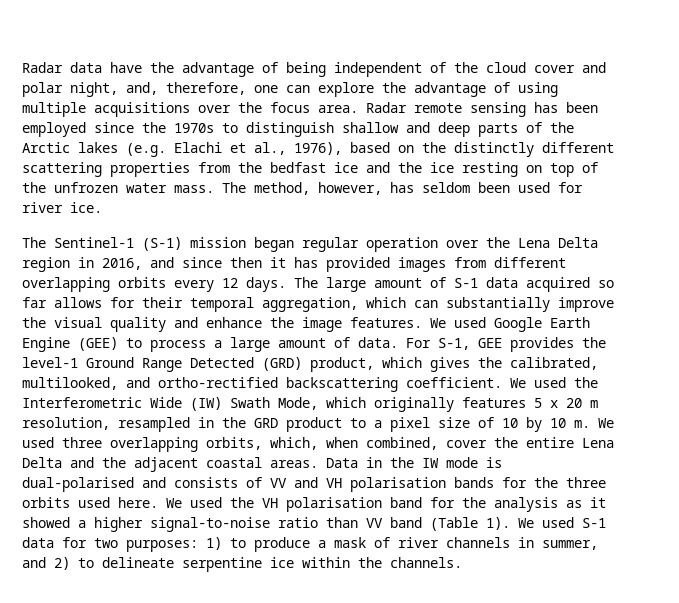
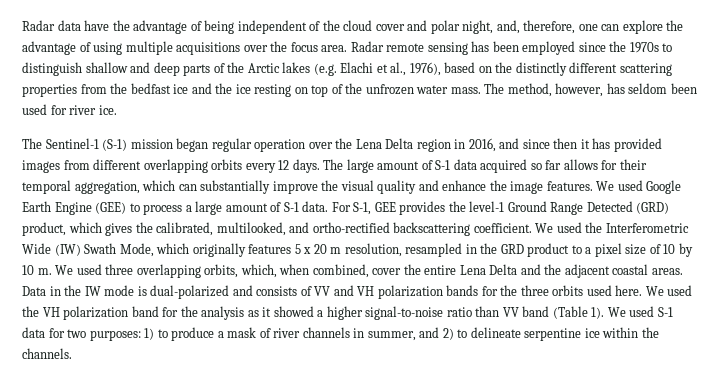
- We used Google Earth Engine (GEE) to process a large amount of data.
+ We used Google Earth Engine (GEE) to process a large amount of S-1 data.
- Data in the IW mode is dual-polarised and consists of VV and VH polarisation bands for the three orbits used here.
+ Data in the IW mode is dual-polarized and consists of VV and VH polarization bands for the three orbits used here.
- We used the VH polarisation band for the analysis as it showed a higher signal-to-noise ratio than VV band (Table 1).
+ We used the VH polarization band for the analysis as it showed a higher signal-to-noise ratio than VV band (Table 1).

